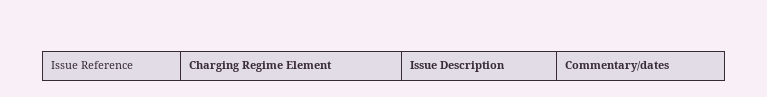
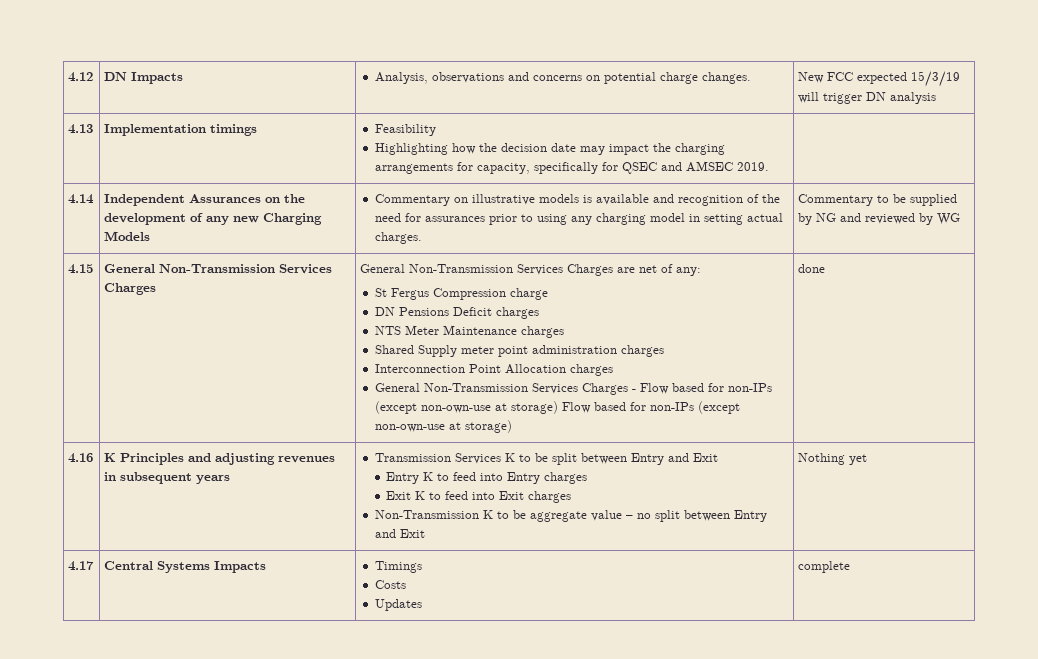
- Issue Reference | Charging Regime Element | Issue Description | Commentary/dates
+ 4.12 | DN Impacts | Analysis, observations and concerns on potential charge changes. | New FCC expected 15/3/19 will trigger DN analysis
+ 4.13 | Implementation timings | Feasibility
+ Highlighting how the decision date may impact the charging arrangements for capacity, specifically for QSEC and AMSEC 2019. |
+ 4.14 | Independent Assurances on the development of any new Charging Models | Commentary on illustrative models is available and recognition of the need for assurances prior to using any charging model in setting actual charges. | Commentary to be supplied by NG and reviewed by WG
+ 4.15 | General Non-Transmission Services Charges | General Non-Transmission Services Charges are net of any:
+ St Fergus Compression charge
+ DN Pensions Deficit charges
+ NTS Meter Maintenance charges
+ Shared Supply meter point administration charges
+ Interconnection Point Allocation charges
+ General Non-Transmission Services Charges - Flow based for non-IPs (except non-own-use at storage) Flow based for non-IPs (except non-own-use at storage) | done
+ 4.16 | K Principles and adjusting revenues in subsequent years | Transmission Services K to be split between Entry and Exit
+ Entry K to feed into Entry charges
+ Exit K to feed into Exit charges
+ Non-Transmission K to be aggregate value – no split between Entry and Exit | Nothing yet
+ 4.17 | Central Systems Impacts | Timings
+ Costs
+ Updates | complete

